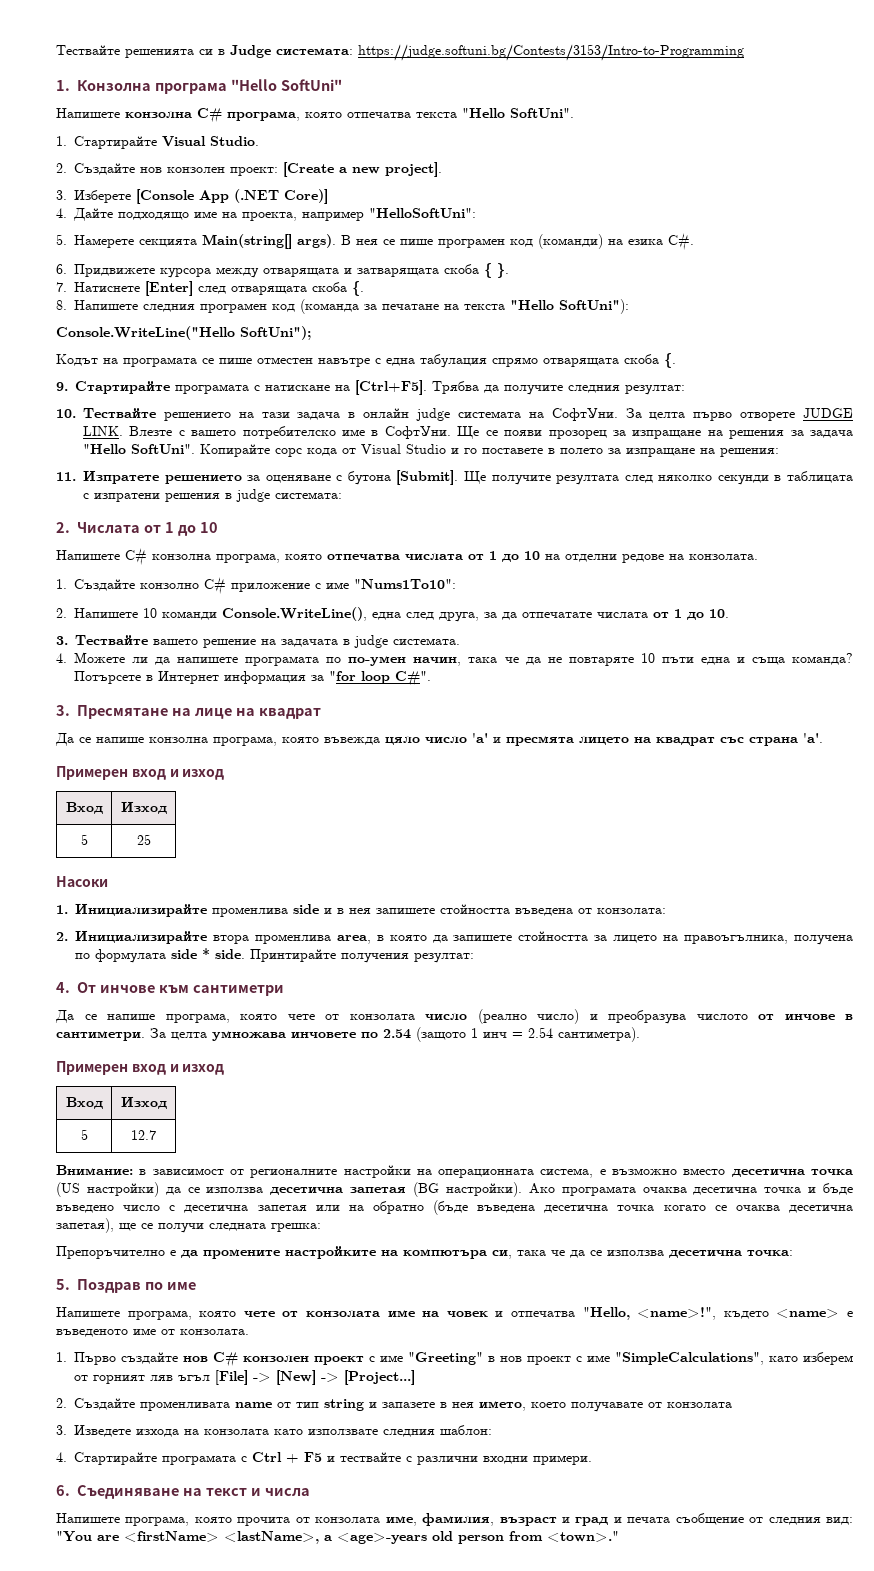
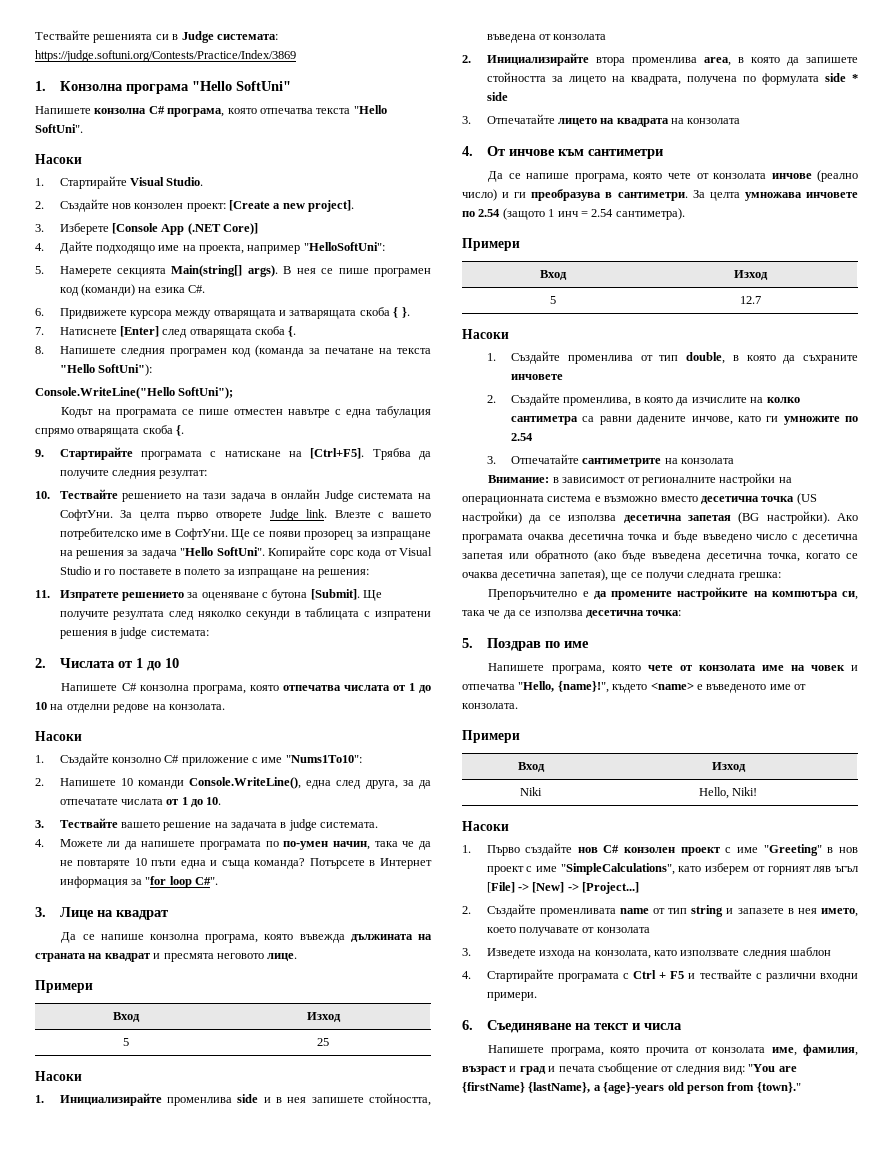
- Тествайте решенията си в Judge системата: https://judge.softuni.bg/Contests/3153/Intro-to-Programming
+ Тествайте решенията си в Judge системата: https://judge.softuni.org/Contests/Practice/Index/3869
  Напишете конзолна C# програма, която отпечатва текста "Hello SoftUni".
+ Насоки
- 10. Тествайте решението на тази задача в онлайн judge системата на СофтУни.
+ 10. Тествайте решението на тази задача в онлайн Judge системата на СофтУни.
- За целта първо отворете JUDGE LINK.
+ За целта първо отворете Judge link.
  Напишете C# конзолна програма, която отпечатва числата от 1 до 10 на отделни редове на конзолата.
+ Насоки
- 3. Пресмятане на лице на квадрат
+ 3. Лице на квадрат
- Да се напише конзолна програма, която въвежда цяло число 'a' и пресмята лицето на квадрат със страна 'a'.
- Примерен вход и изход
+ Да се напише конзолна програма, която въвежда дължината на страната на квадрат и пресмята неговото лице.
+ Примери
- 1. Инициализирайте променлива side и в нея запишете стойността въведена от конзолата:
+ 1. Инициализирайте променлива side и в нея запишете стойността, въведена от конзолата
- 2. Инициализирайте втора променлива area, в която да запишете стойността за лицето на правоъгълника, получена по формулата side * side. Принтирайте получения резултат:
+ 2. Инициализирайте втора променлива area, в която да запишете стойността за лицето на квадрата, получена по формулата side * side
+ 3. Отпечатайте лицето на квадрата на конзолата
- Да се напише програма, която чете от конзолата число (реално число) и преобразува числото от инчове в сантиметри.
+ Да се напише програма, която чете от конзолата инчове (реално число) и ги преобразува в сантиметри.
  За целта умножава инчовете по 2.54 (защото 1 инч = 2.54 сантиметра).
- Примерен вход и изход
+ Примери
  5 | 12.7
+ Насоки
+ 1. Създайте променлива от тип double, в която да съхраните инчовете
+ 2. Създайте променлива, в която да изчислите на колко сантиметра са равни дадените инчове, като ги умножите по 2.54
+ 3. Отпечатайте сантиметрите на конзолата
- Внимание: в зависимост от регионалните настройки на операционната система, е възможно вместо десетична точка (US настройки) да се използва десетична запетая (BG настройки).
+ Внимание: в зависимост от регионалните настройки на операционната система е възможно вместо десетична точка (US настройки) да се използва десетична запетая (BG настройки).
- Ако програмата очаква десетична точка и бъде въведено число с десетична запетая или на обратно (бъде въведена десетична точка когато се очаква десетична запетая), ще се получи следната грешка:
+ Ако програмата очаква десетична точка и бъде въведено число с десетична запетая или обратното (ако бъде въведена десетична точка, когато се очаква десетична запетая), ще се получи следната грешка:
- Напишете програма, която чете от конзолата име на човек и отпечатва "Hello, <name>!", където <name> е въведеното име от конзолата.
+ Напишете програма, която чете от конзолата име на човек и отпечатва "Hello, {name}!", където <name> е въведеното име от конзолата.
+ Примери
+ Вход | Изход
+ Niki | Hello, Niki!
+ Насоки
- 3. Изведете изхода на конзолата като използвате следния шаблон:
+ 3. Изведете изхода на конзолата, като използвате следния шаблон
- Напишете програма, която прочита от конзолата име, фамилия, възраст и град и печата съобщение от следния вид: "You are <firstName> <lastName>, a <age>-years old person from <town>."
+ Напишете програма, която прочита от конзолата име, фамилия, възраст и град и печата съобщение от следния вид: "You are {firstName} {lastName}, a {age}-years old person from {town}."

